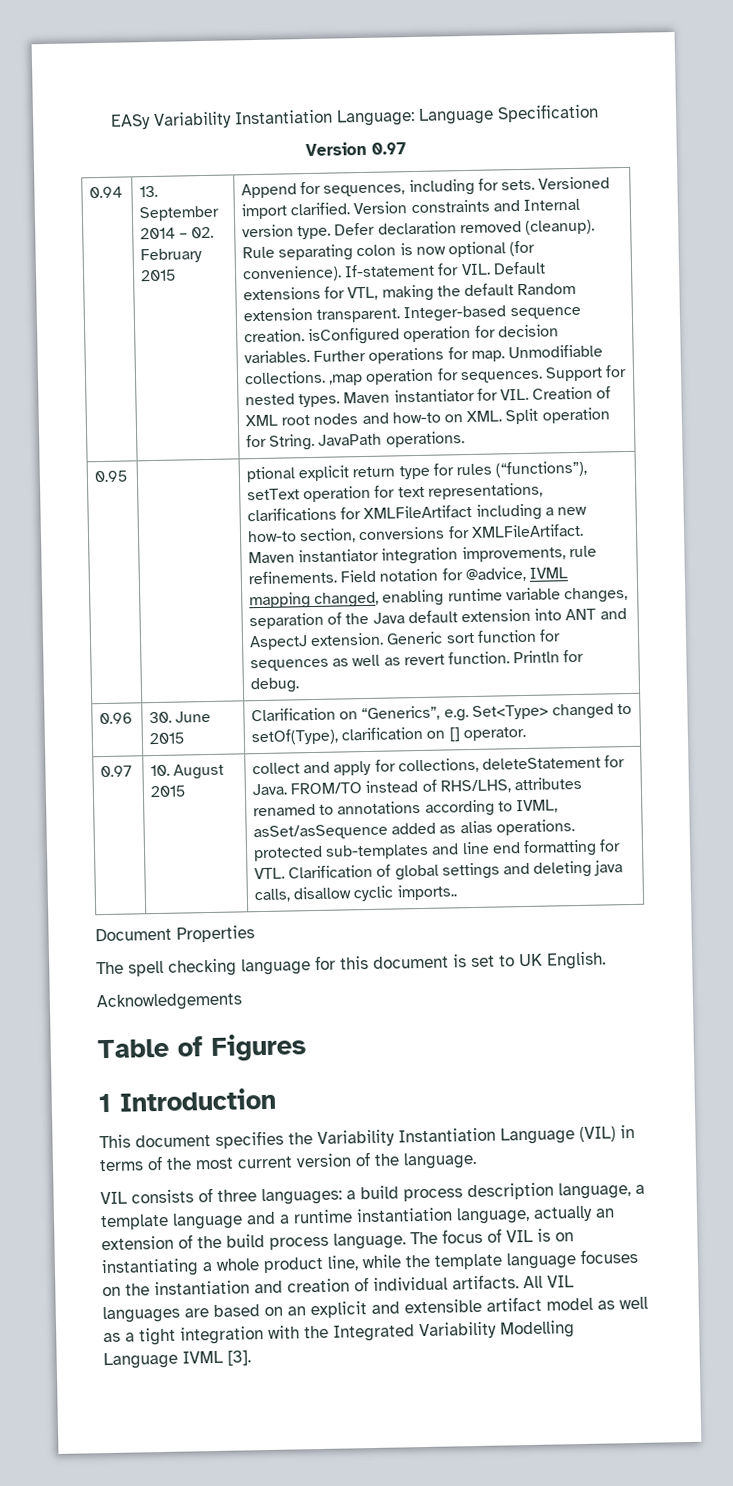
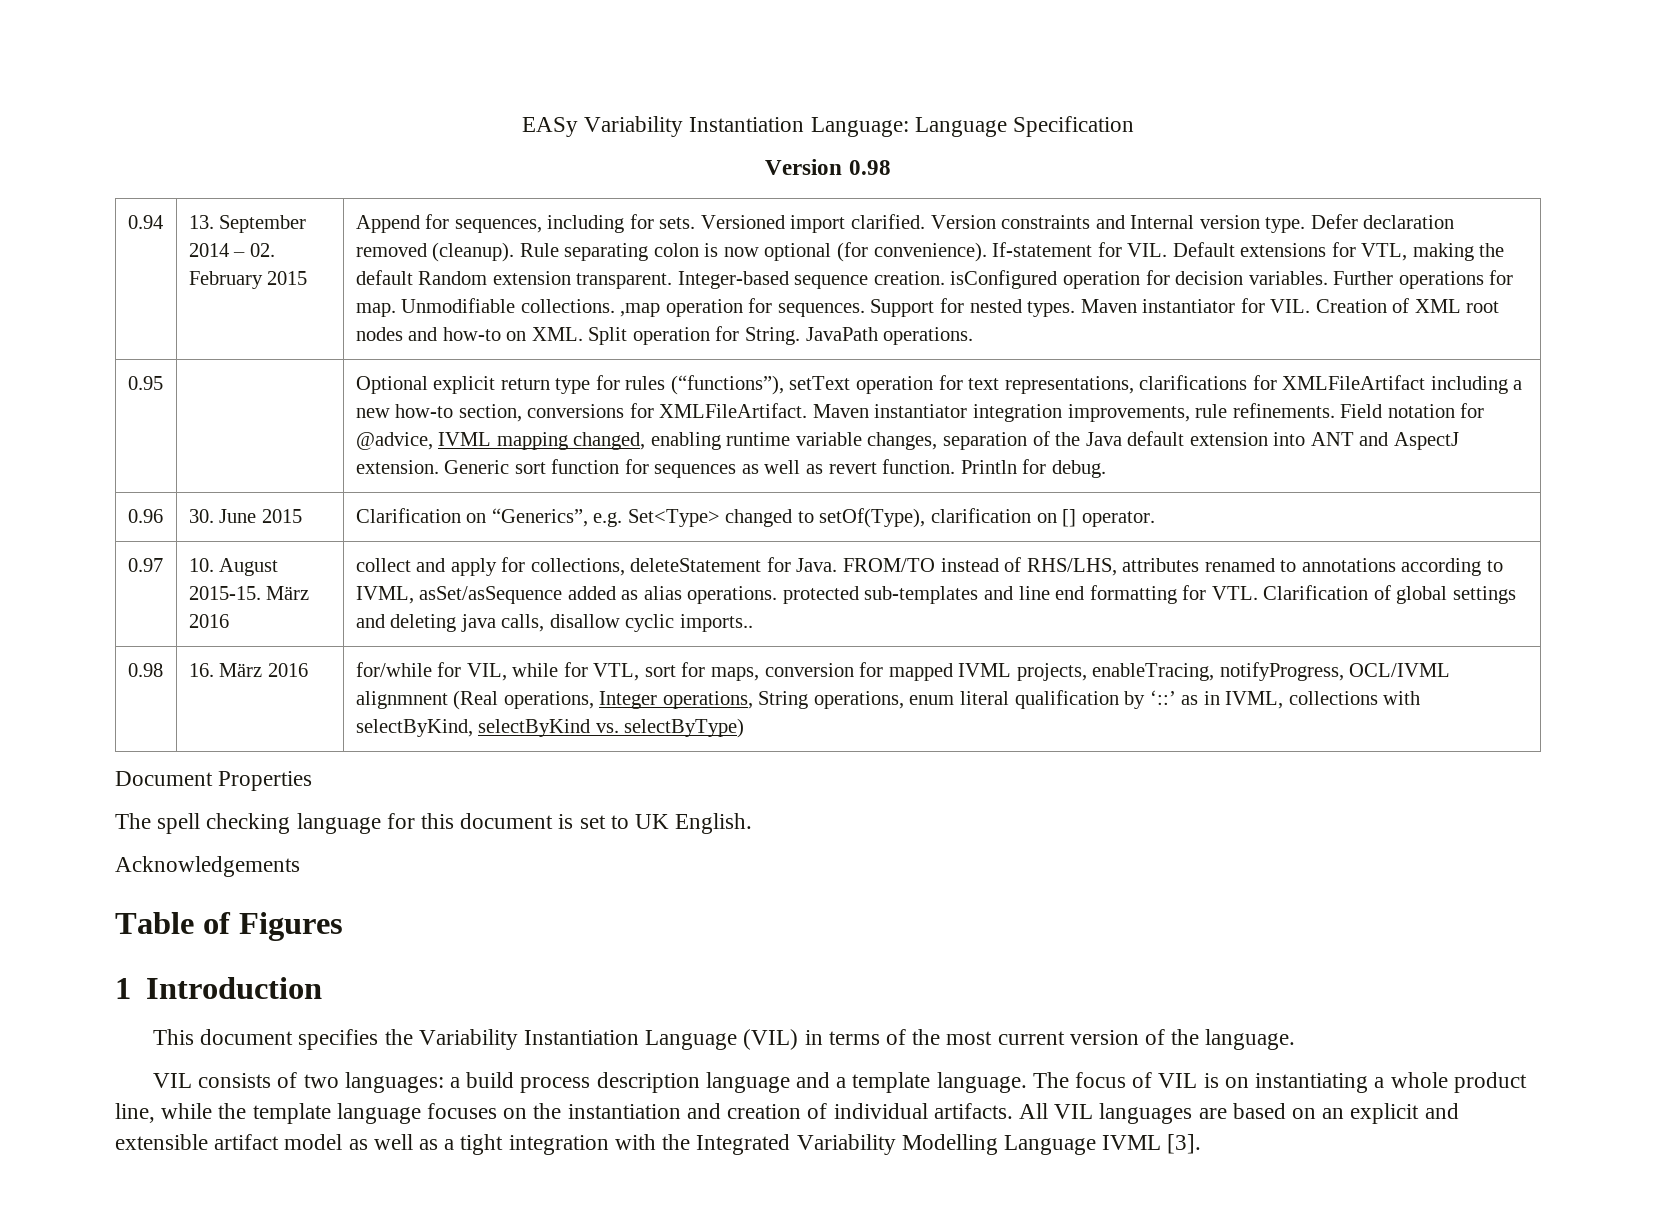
- Version 0.97
+ Version 0.98
- ptional explicit return type for rules (“functions”), setText operation for text representations, clarifications for XMLFileArtifact including a new how-to section, conversions for XMLFileArtifact.
+ Optional explicit return type for rules (“functions”), setText operation for text representations, clarifications for XMLFileArtifact including a new how-to section, conversions for XMLFileArtifact.
- 10. August 2015
+ 10. August 2015-15. März 2016
+ 0.98 | 16. März 2016 | for/while for VIL, while for VTL, sort for maps, conversion for mapped IVML projects, enableTracing, notifyProgress, OCL/IVML alignmnent (Real operations, Integer operations, String operations, enum literal qualification by ‘::’ as in IVML, collections with selectByKind, selectByKind vs. selectByType)
- VIL consists of three languages: a build process description language, a template language and a runtime instantiation language, actually an extension of the build process language.
+ VIL consists of two languages: a build process description language and a template language.

